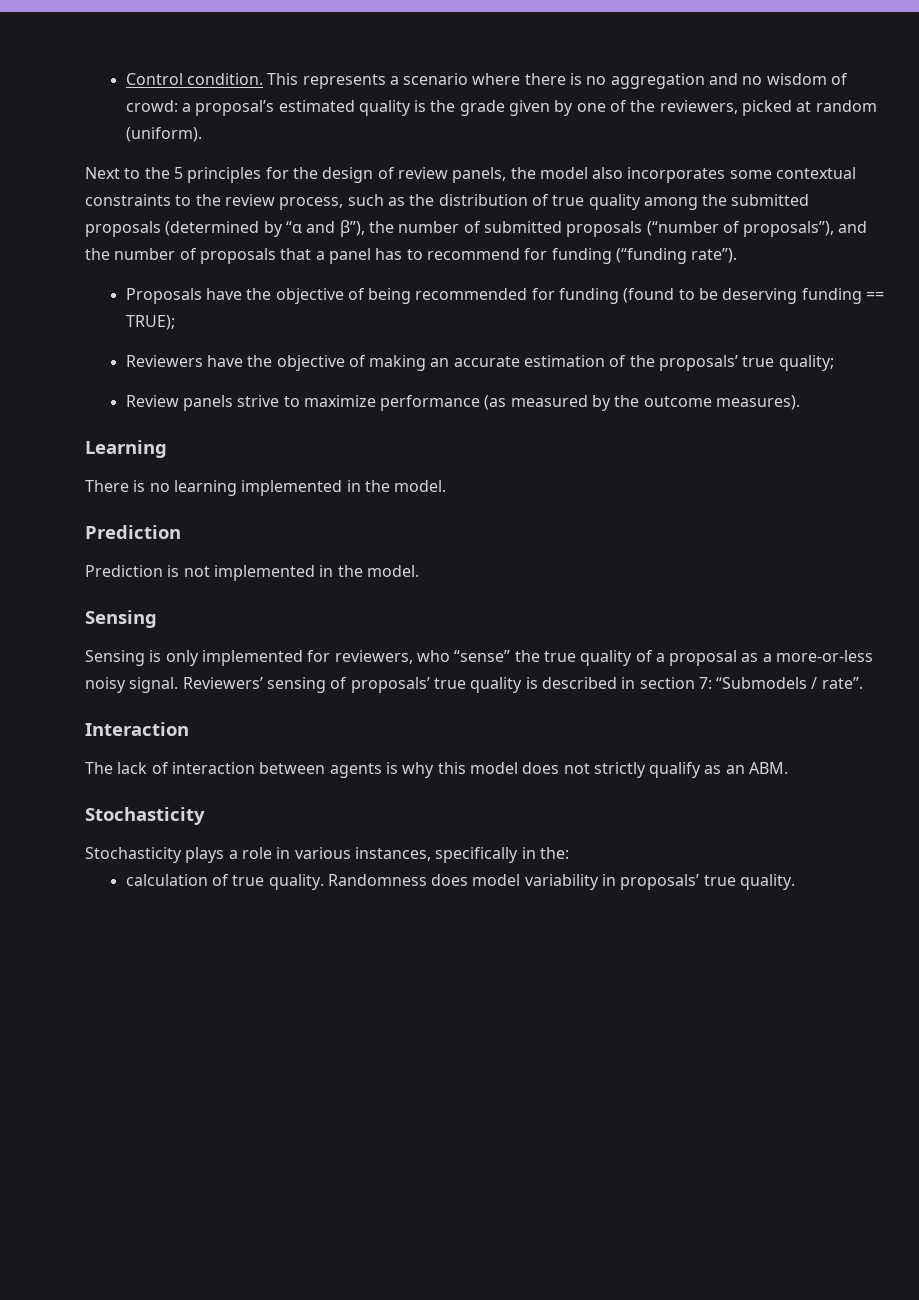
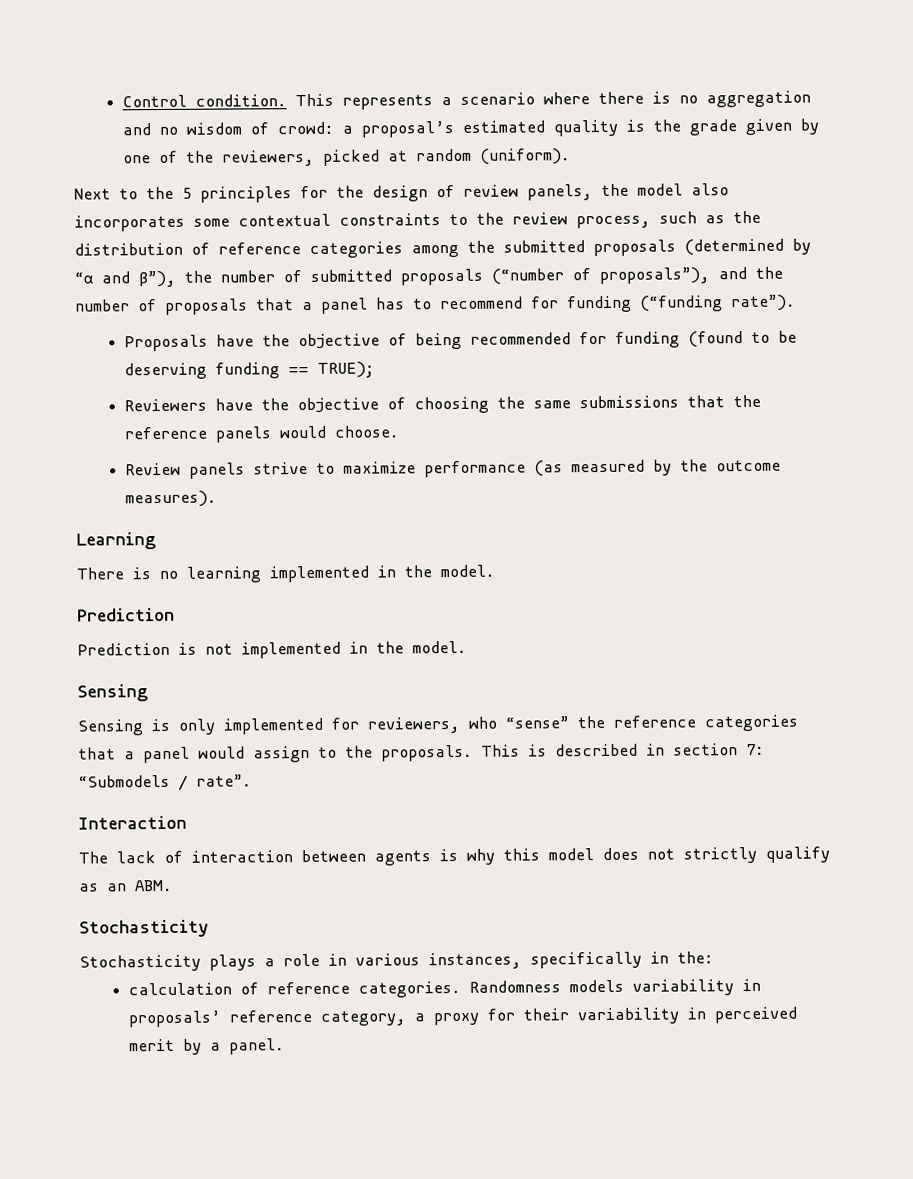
- Next to the 5 principles for the design of review panels, the model also incorporates some contextual constraints to the review process, such as the distribution of true quality among the submitted proposals (determined by “α and β”), the number of submitted proposals (“number of proposals”), and the number of proposals that a panel has to recommend for funding (“funding rate”).
+ Next to the 5 principles for the design of review panels, the model also incorporates some contextual constraints to the review process, such as the distribution of reference categories among the submitted proposals (determined by “α and β”), the number of submitted proposals (“number of proposals”), and the number of proposals that a panel has to recommend for funding (“funding rate”).
- Reviewers have the objective of making an accurate estimation of the proposals’ true quality;
+ Reviewers have the objective of choosing the same submissions that the reference panels would choose.
- Sensing is only implemented for reviewers, who “sense” the true quality of a proposal as a more-or-less noisy signal. Reviewers’ sensing of proposals’ true quality is described in section 7: “Submodels / rate”.
+ Sensing is only implemented for reviewers, who “sense” the reference categories that a panel would assign to the proposals. This is described in section 7: “Submodels / rate”.
- calculation of true quality. Randomness does model variability in proposals’ true quality.
+ calculation of reference categories. Randomness models variability in proposals’ reference category, a proxy for their variability in perceived merit by a panel.

